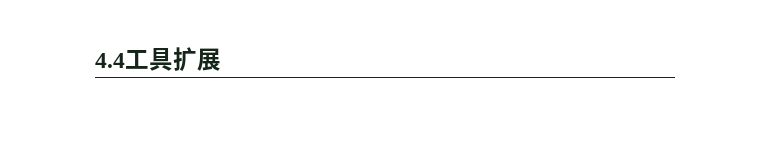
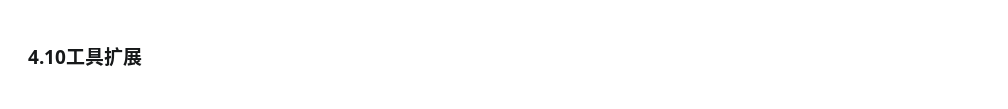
- 4.4工具扩展
+ 4.10工具扩展

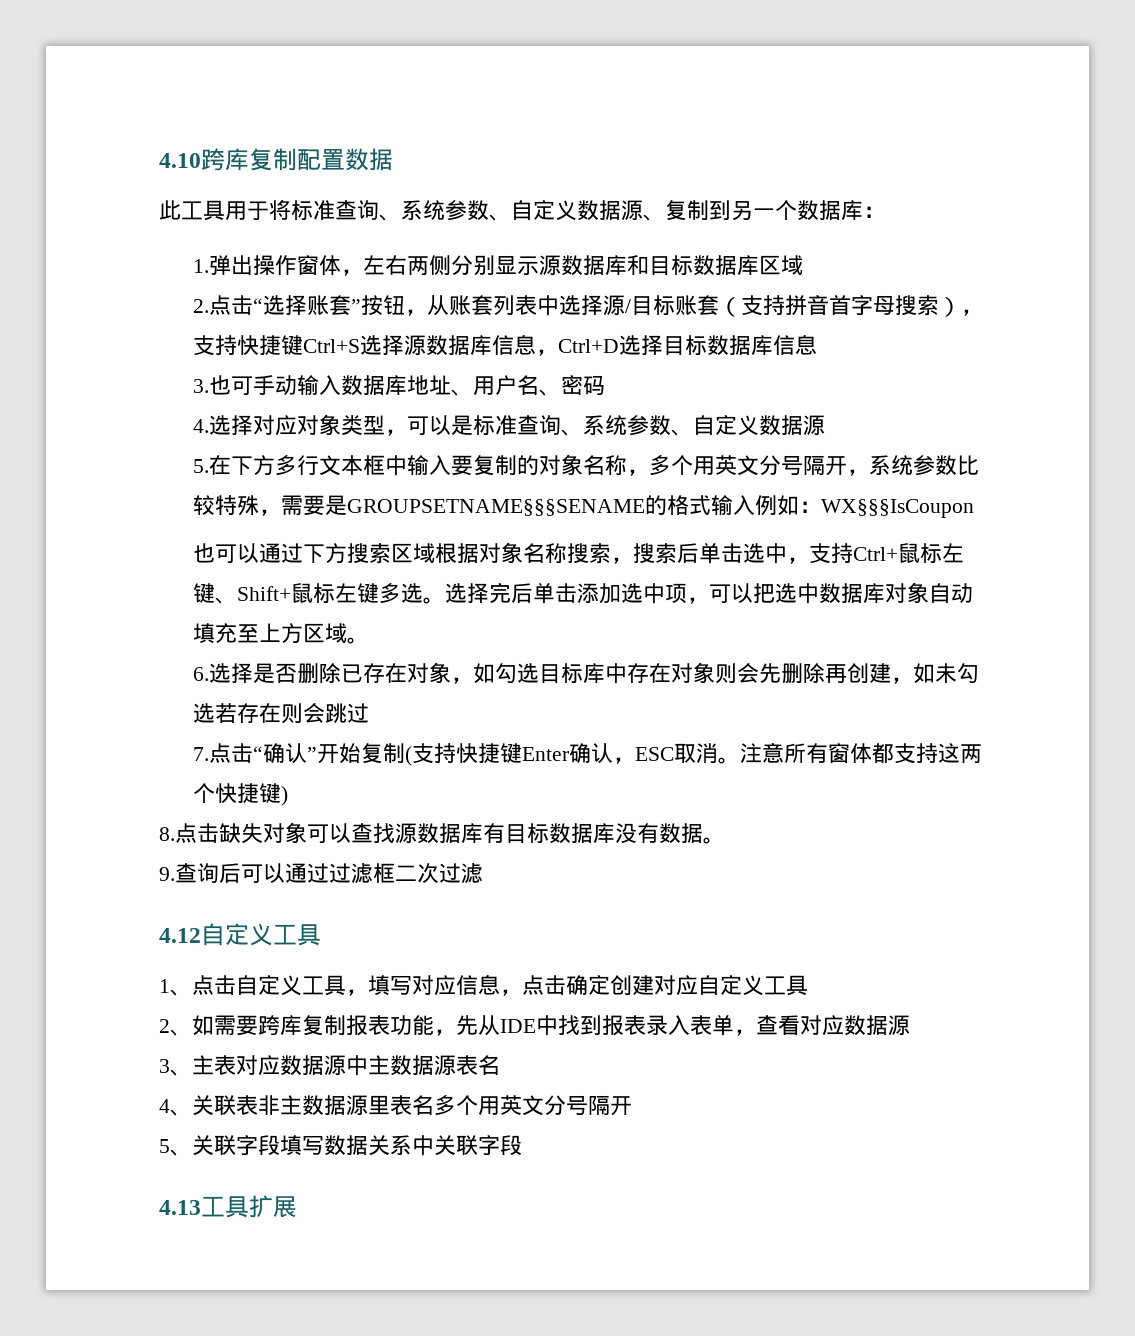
- 4.10工具扩展
+ 4.10跨库复制配置数据
+ 此工具用于将标准查询、系统参数、自定义数据源、复制到另一个数据库：
+ 1.弹出操作窗体，左右两侧分别显示源数据库和目标数据库区域
+ 2.点击“选择账套”按钮，从账套列表中选择源/目标账套（支持拼音首字母搜索），支持快捷键Ctrl+S选择源数据库信息，Ctrl+D选择目标数据库信息
+ 3.也可手动输入数据库地址、用户名、密码
+ 4.选择对应对象类型，可以是标准查询、系统参数、自定义数据源
+ 5.在下方多行文本框中输入要复制的对象名称，多个用英文分号隔开，系统参数比较特殊，需要是GROUPSETNAME§§§SENAME的格式输入例如：WX§§§IsCoupon
+ 也可以通过下方搜索区域根据对象名称搜索，搜索后单击选中，支持Ctrl+鼠标左键、Shift+鼠标左键多选。选择完后单击添加选中项，可以把选中数据库对象自动填充至上方区域。
+ 6.选择是否删除已存在对象，如勾选目标库中存在对象则会先删除再创建，如未勾选若存在则会跳过
+ 7.点击“确认”开始复制(支持快捷键Enter确认，ESC取消。注意所有窗体都支持这两个快捷键)
+ 8.点击缺失对象可以查找源数据库有目标数据库没有数据。
+ 9.查询后可以通过过滤框二次过滤
+ 4.12自定义工具
+ 1、点击自定义工具，填写对应信息，点击确定创建对应自定义工具
+ 2、如需要跨库复制报表功能，先从IDE中找到报表录入表单，查看对应数据源
+ 3、主表对应数据源中主数据源表名
+ 4、关联表非主数据源里表名多个用英文分号隔开
+ 5、关联字段填写数据关系中关联字段
+ 4.13工具扩展

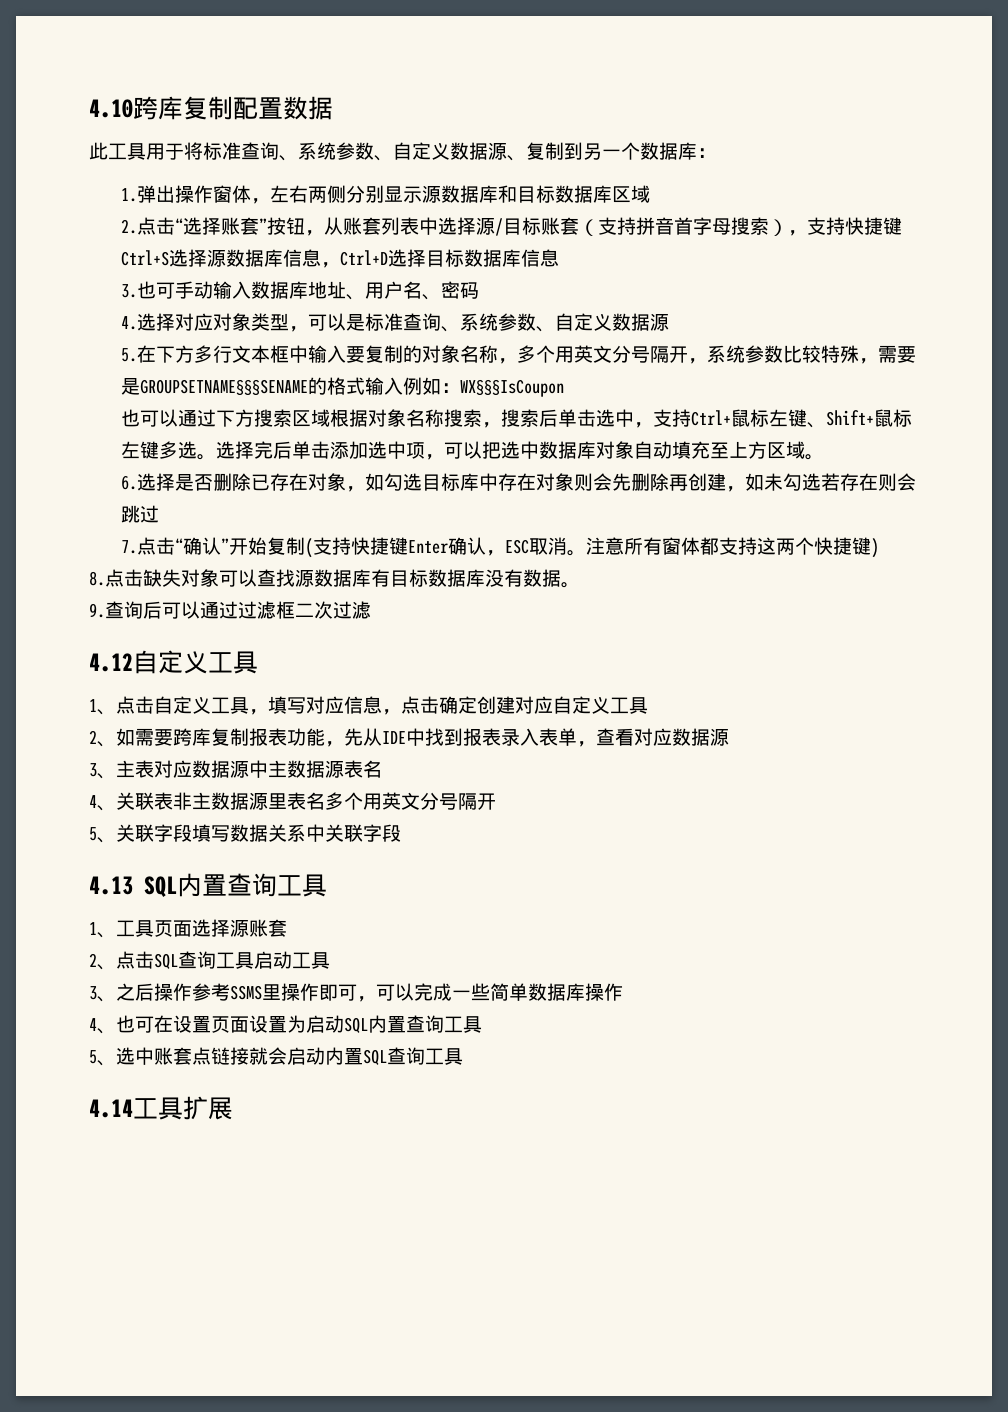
- 4.13工具扩展
+ 4.13 SQL内置查询工具
+ 1、工具页面选择源账套
+ 2、点击SQL查询工具启动工具
+ 3、之后操作参考SSMS里操作即可，可以完成一些简单数据库操作
+ 4、也可在设置页面设置为启动SQL内置查询工具
+ 5、选中账套点链接就会启动内置SQL查询工具
+ 4.14工具扩展

